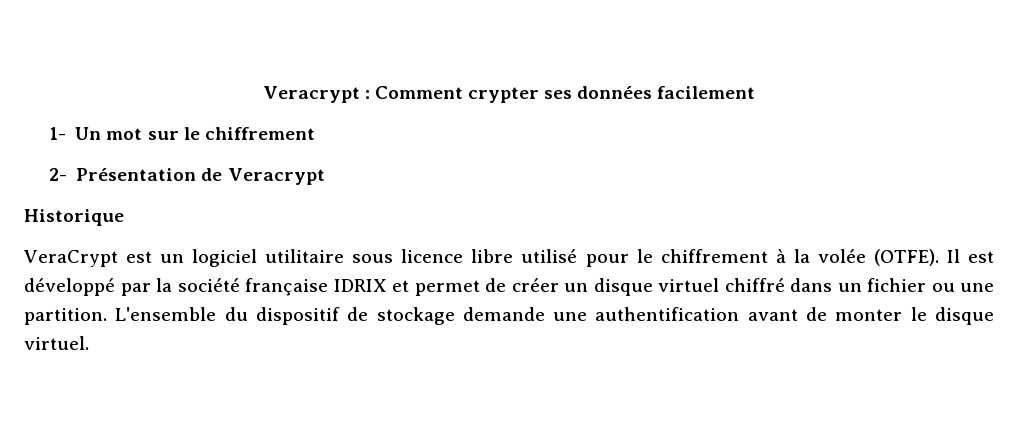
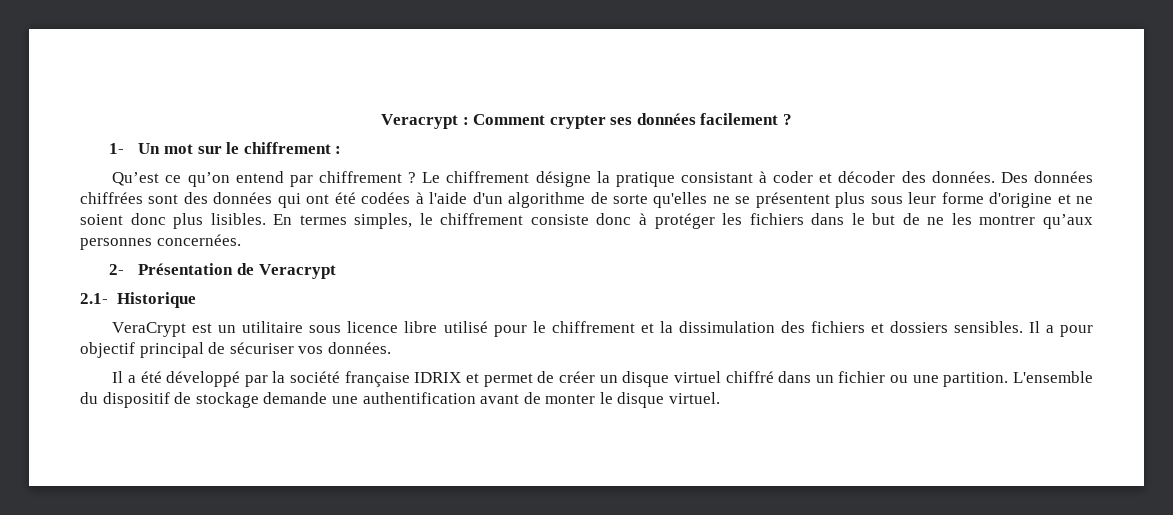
- Veracrypt : Comment crypter ses données facilement
+ Veracrypt : Comment crypter ses données facilement ?
- 1- Un mot sur le chiffrement
+ 1- Un mot sur le chiffrement :
+ Qu’est ce qu’on entend par chiffrement ? Le chiffrement désigne la pratique consistant à coder et décoder des données. Des données chiffrées sont des données qui ont été codées à l'aide d'un algorithme de sorte qu'elles ne se présentent plus sous leur forme d'origine et ne soient donc plus lisibles. En termes simples, le chiffrement consiste donc à protéger les fichiers dans le but de ne les montrer qu’aux personnes concernées.
- Historique
+ 2.1- Historique
- VeraCrypt est un logiciel utilitaire sous licence libre utilisé pour le chiffrement à la volée (OTFE). Il est développé par la société française IDRIX et permet de créer un disque virtuel chiffré dans un fichier ou une partition.
+ VeraCrypt est un utilitaire sous licence libre utilisé pour le chiffrement et la dissimulation des fichiers et dossiers sensibles. Il a pour objectif principal de sécuriser vos données.
+ Il a été développé par la société française IDRIX et permet de créer un disque virtuel chiffré dans un fichier ou une partition.

